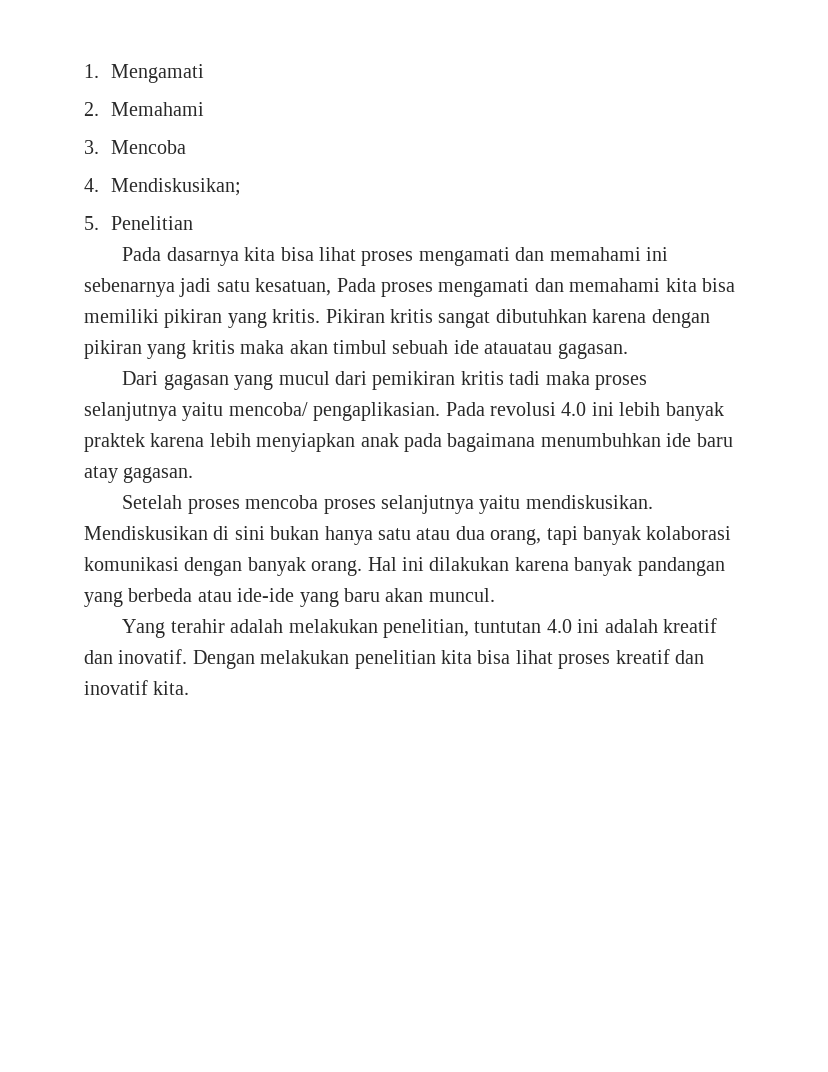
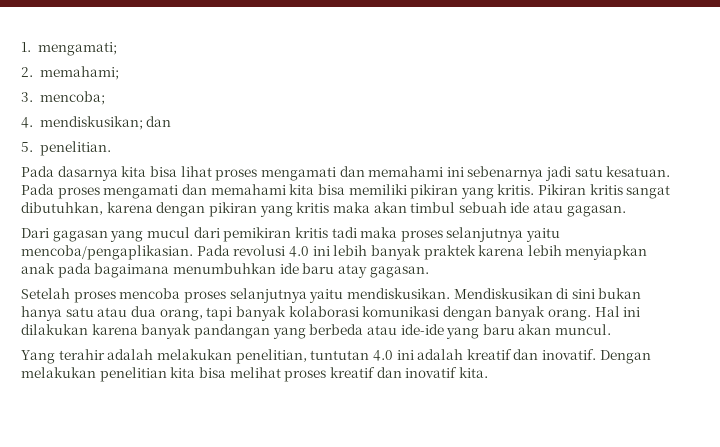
- 1. Mengamati
+ 1. mengamati;
- 2. Memahami
+ 2. memahami;
- 3. Mencoba
+ 3. mencoba;
- 4. Mendiskusikan;
+ 4. mendiskusikan; dan
- 5. Penelitian
+ 5. penelitian.
- Pada dasarnya kita bisa lihat proses mengamati dan memahami ini sebenarnya jadi satu kesatuan, Pada proses mengamati dan memahami kita bisa memiliki pikiran yang kritis.
+ Pada dasarnya kita bisa lihat proses mengamati dan memahami ini sebenarnya jadi satu kesatuan. Pada proses mengamati dan memahami kita bisa memiliki pikiran yang kritis.
- Pikiran kritis sangat dibutuhkan karena dengan pikiran yang kritis maka akan timbul sebuah ide atauatau gagasan.
+ Pikiran kritis sangat dibutuhkan, karena dengan pikiran yang kritis maka akan timbul sebuah ide atau gagasan.
- Dari gagasan yang mucul dari pemikiran kritis tadi maka proses selanjutnya yaitu mencoba/ pengaplikasian.
+ Dari gagasan yang mucul dari pemikiran kritis tadi maka proses selanjutnya yaitu mencoba/pengaplikasian.
- Dengan melakukan penelitian kita bisa lihat proses kreatif dan inovatif kita.
+ Dengan melakukan penelitian kita bisa melihat proses kreatif dan inovatif kita.

